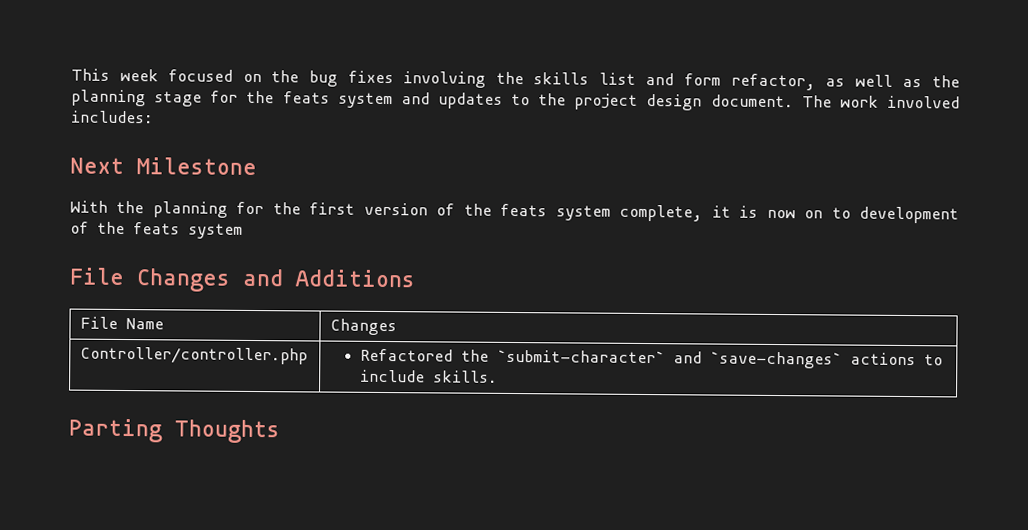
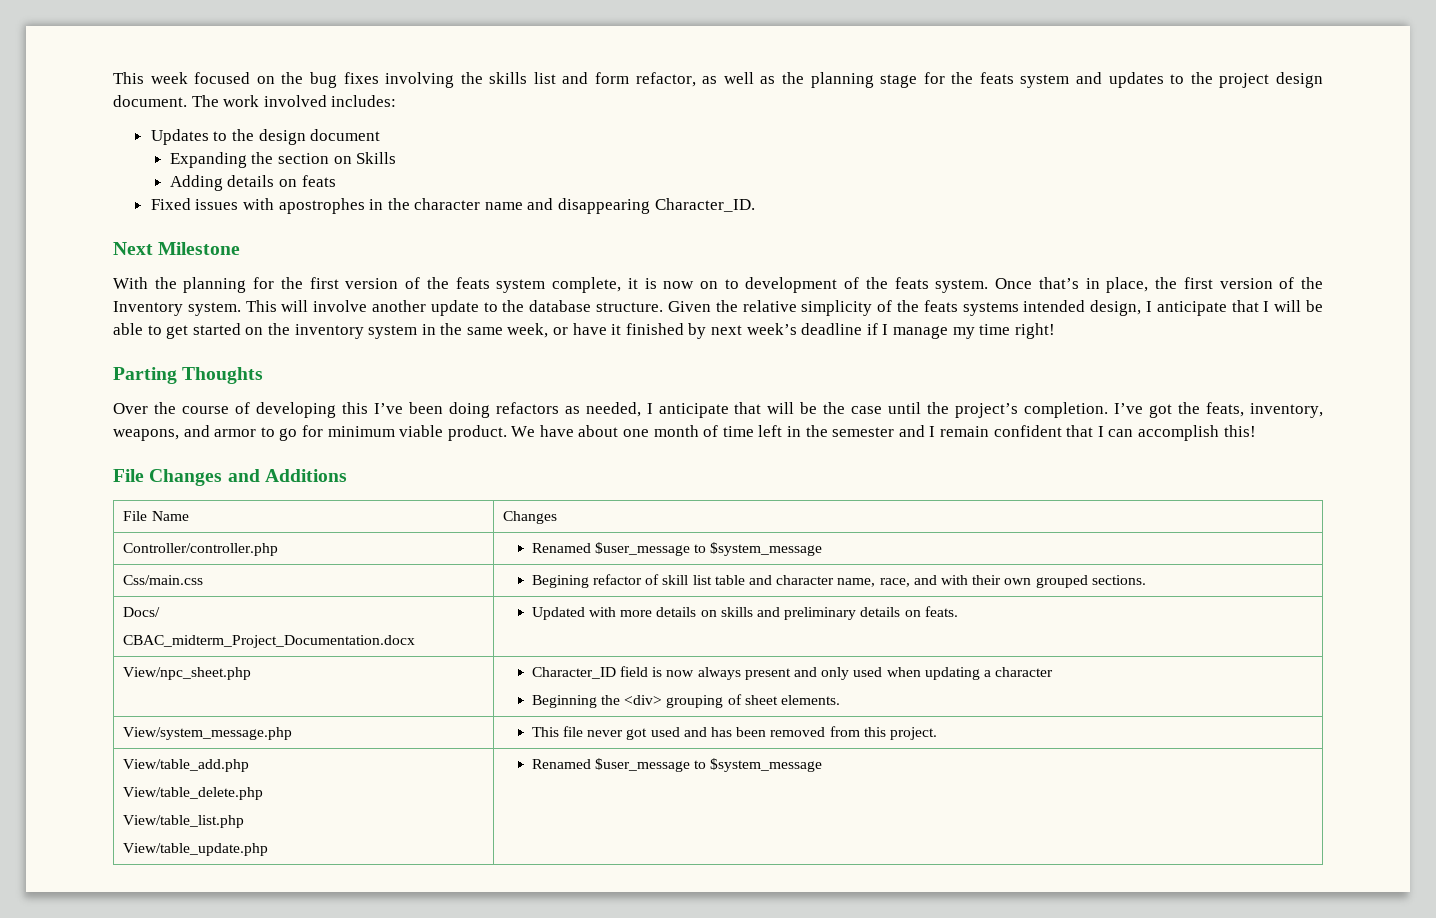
+ Updates to the design document
+ Expanding the section on Skills
+ Adding details on feats
+ Fixed issues with apostrophes in the character name and disappearing Character_ID.
- With the planning for the first version of the feats system complete, it is now on to development of the feats system
+ With the planning for the first version of the feats system complete, it is now on to development of the feats system. Once that’s in place, the first version of the Inventory system. This will involve another update to the database structure. Given the relative simplicity of the feats systems intended design, I anticipate that I will be able to get started on the inventory system in the same week, or have it finished by next week’s deadline if I manage my time right!
+ Parting Thoughts
+ Over the course of developing this I’ve been doing refactors as needed, I anticipate that will be the case until the project’s completion. I’ve got the feats, inventory, weapons, and armor to go for minimum viable product. We have about one month of time left in the semester and I remain confident that I can accomplish this!
- Controller/controller.php | Refactored the `submit-character` and `save-changes` actions to include skills.
- Parting Thoughts
+ Controller/controller.php | Renamed $user_message to $system_message
+ Css/main.css | Begining refactor of skill list table and character name, race, and with their own grouped sections.
+ Docs/
+ CBAC_midterm_Project_Documentation.docx | Updated with more details on skills and preliminary details on feats.
+ View/npc_sheet.php | Character_ID field is now always present and only used when updating a character
+ Beginning the <div> grouping of sheet elements.
+ View/system_message.php | This file never got used and has been removed from this project.
+ View/table_add.php
+ View/table_delete.php
+ View/table_list.php
+ View/table_update.php | Renamed $user_message to $system_message

